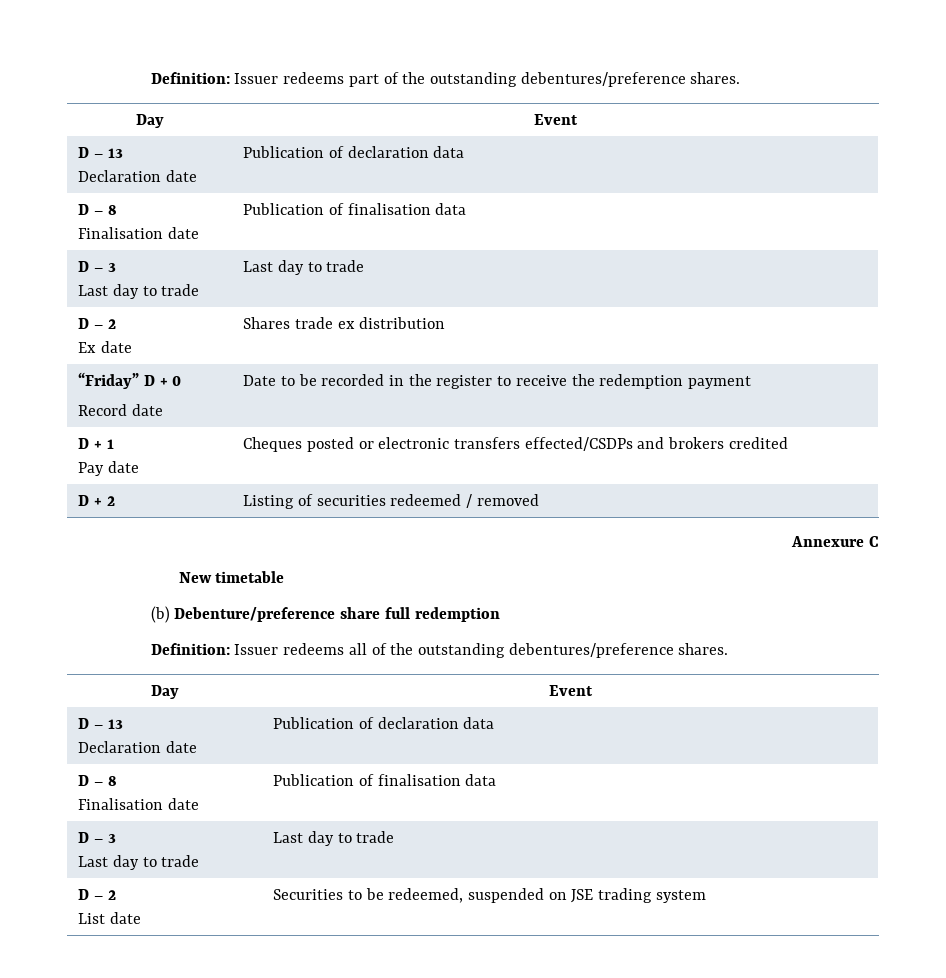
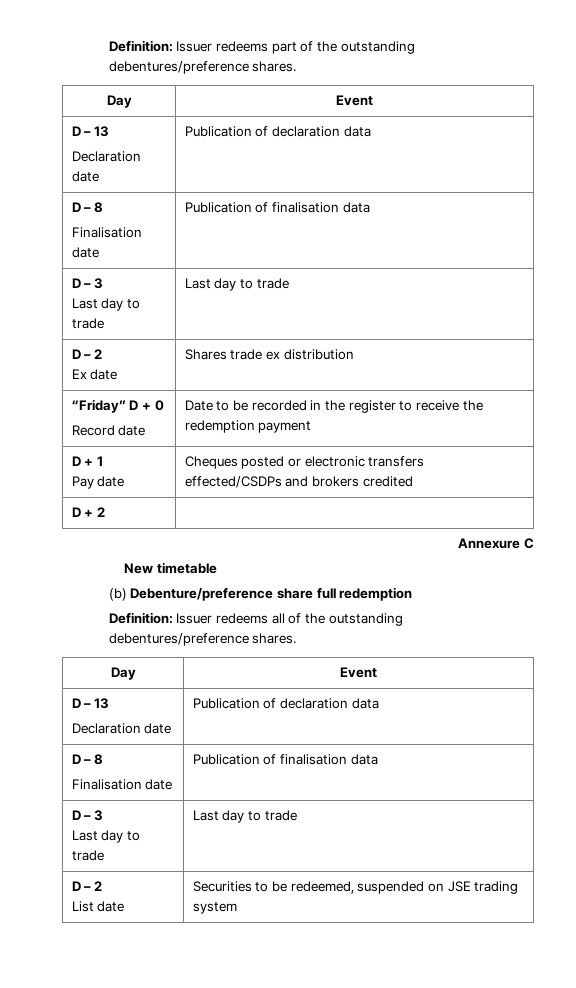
- D + 2 | Listing of securities redeemed / removed
+ D + 2 |

